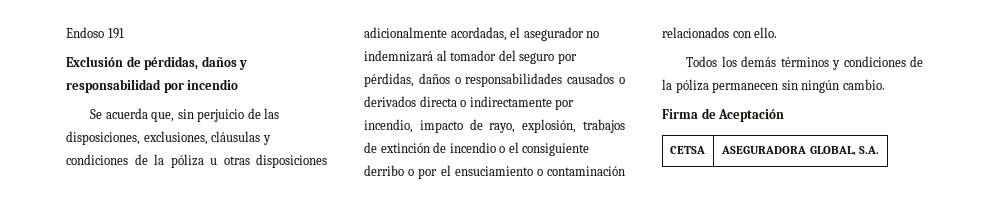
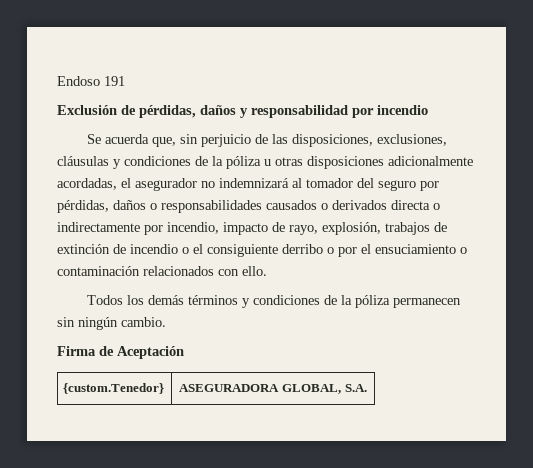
- CETSA | ASEGURADORA GLOBAL, S.A.
+ {custom.Tenedor} | ASEGURADORA GLOBAL, S.A.

